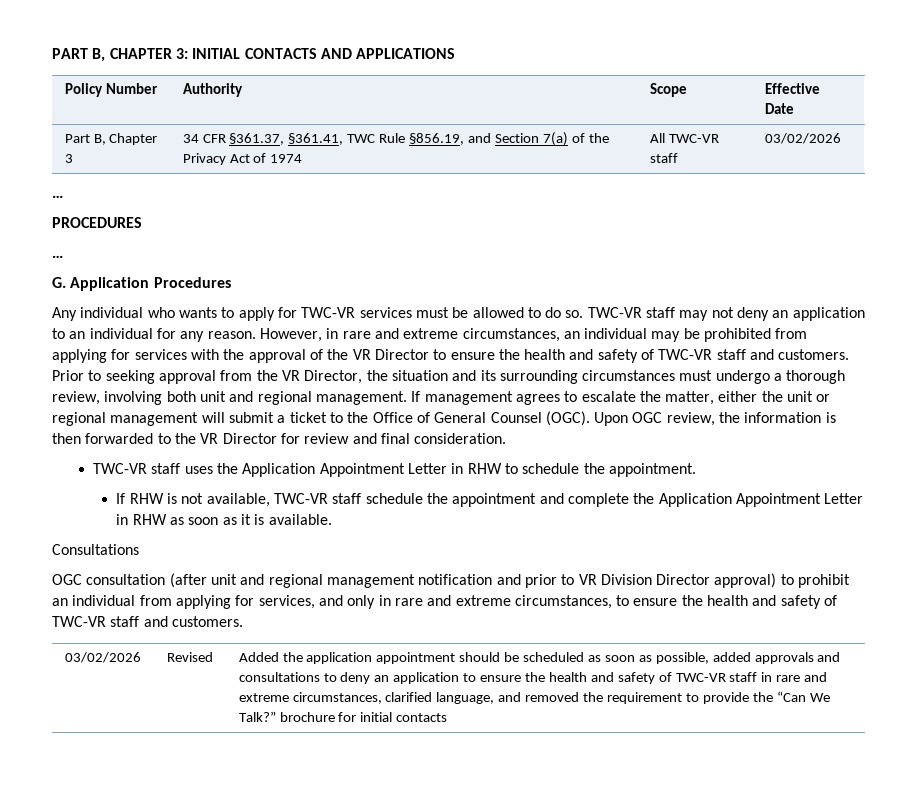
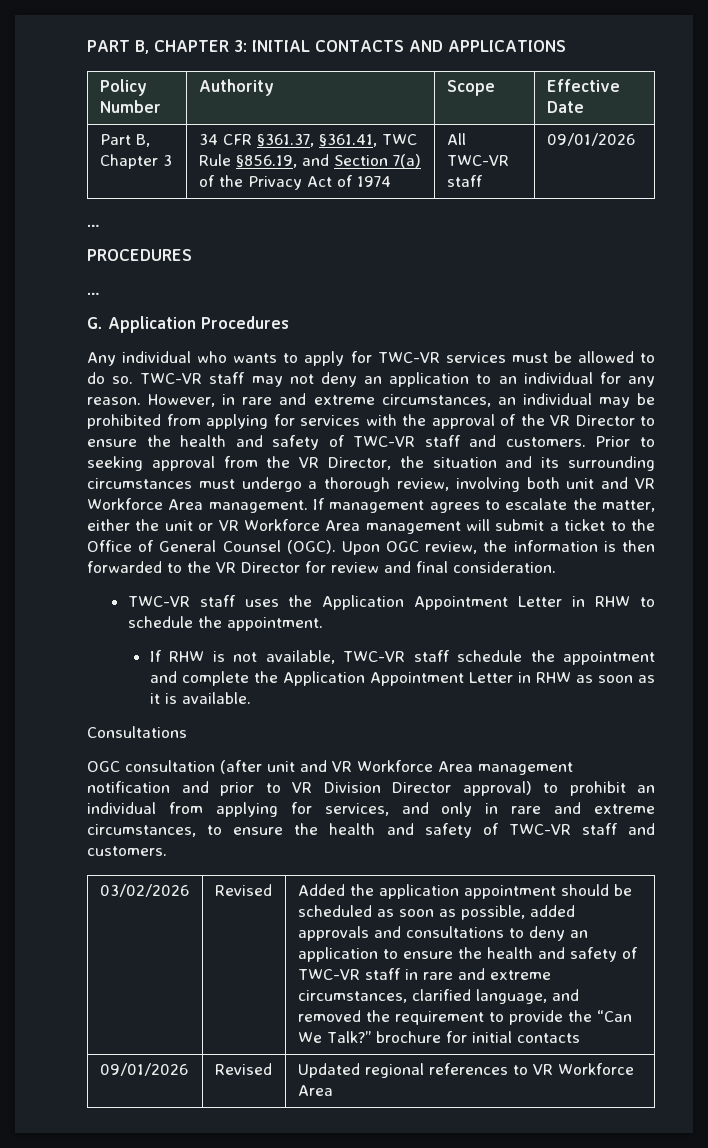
- Part B, Chapter 3 | 34 CFR §361.37, §361.41, TWC Rule §856.19, and Section 7(a) of the Privacy Act of 1974 | All TWC-VR staff | 03/02/2026
+ Part B, Chapter 3 | 34 CFR §361.37, §361.41, TWC Rule §856.19, and Section 7(a) of the Privacy Act of 1974 | All TWC-VR staff | 09/01/2026
- Prior to seeking approval from the VR Director, the situation and its surrounding circumstances must undergo a thorough review, involving both unit and regional management.
+ Prior to seeking approval from the VR Director, the situation and its surrounding circumstances must undergo a thorough review, involving both unit and VR Workforce Area management.
- If management agrees to escalate the matter, either the unit or regional management will submit a ticket to the Office of General Counsel (OGC).
+ If management agrees to escalate the matter, either the unit or VR Workforce Area management will submit a ticket to the Office of General Counsel (OGC).
- OGC consultation (after unit and regional management notification and prior to VR Division Director approval) to prohibit an individual from applying for services, and only in rare and extreme circumstances, to ensure the health and safety of TWC-VR staff and customers.
+ OGC consultation (after unit and VR Workforce Area management notification and prior to VR Division Director approval) to prohibit an individual from applying for services, and only in rare and extreme circumstances, to ensure the health and safety of TWC-VR staff and customers.
+ 09/01/2026 | Revised | Updated regional references to VR Workforce Area

